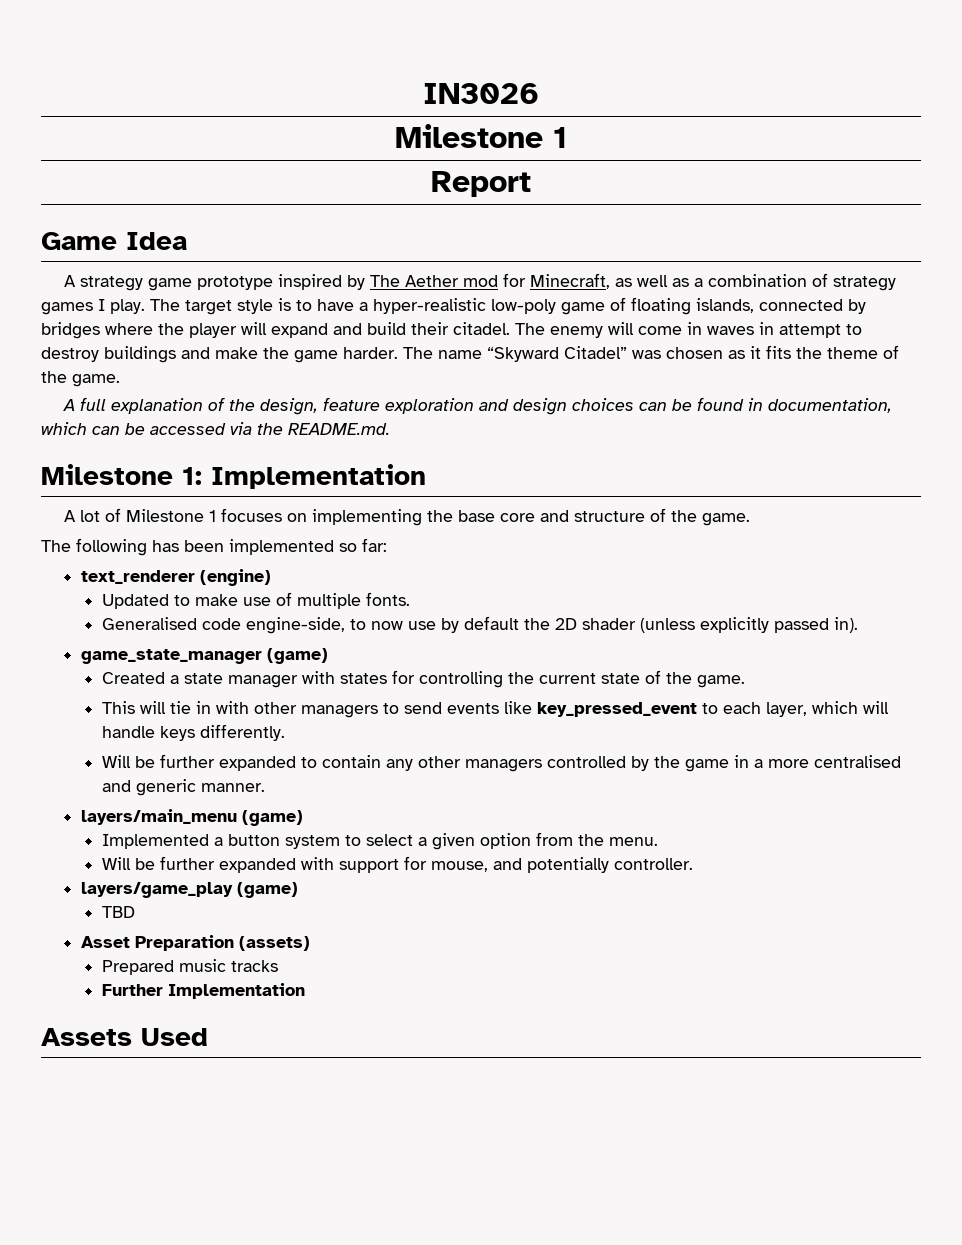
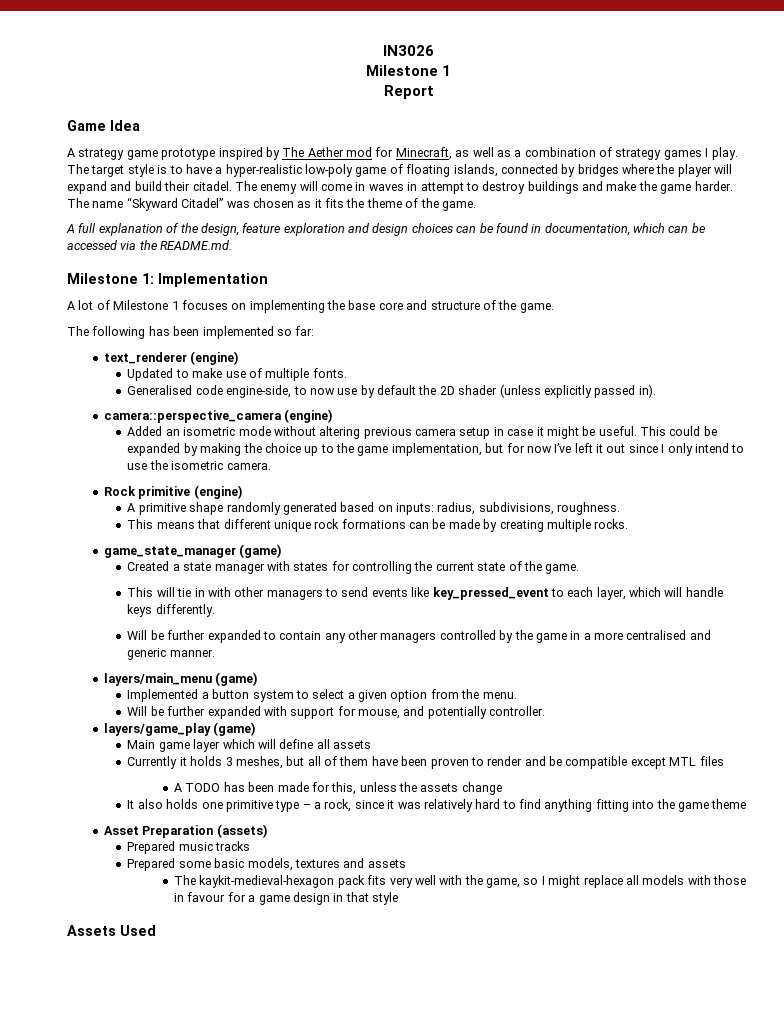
+ camera::perspective_camera (engine)
+ Added an isometric mode without altering previous camera setup in case it might be useful. This could be expanded by making the choice up to the game implementation, but for now I’ve left it out since I only intend to use the isometric camera.
+ Rock primitive (engine)
+ A primitive shape randomly generated based on inputs: radius, subdivisions, roughness.
+ This means that different unique rock formations can be made by creating multiple rocks.
- TBD
+ Main game layer which will define all assets
+ Currently it holds 3 meshes, but all of them have been proven to render and be compatible except MTL files
+ A TODO has been made for this, unless the assets change
+ It also holds one primitive type – a rock, since it was relatively hard to find anything fitting into the game theme
- Further Implementation
+ Prepared some basic models, textures and assets
+ The kaykit-medieval-hexagon pack fits very well with the game, so I might replace all models with those in favour for a game design in that style

